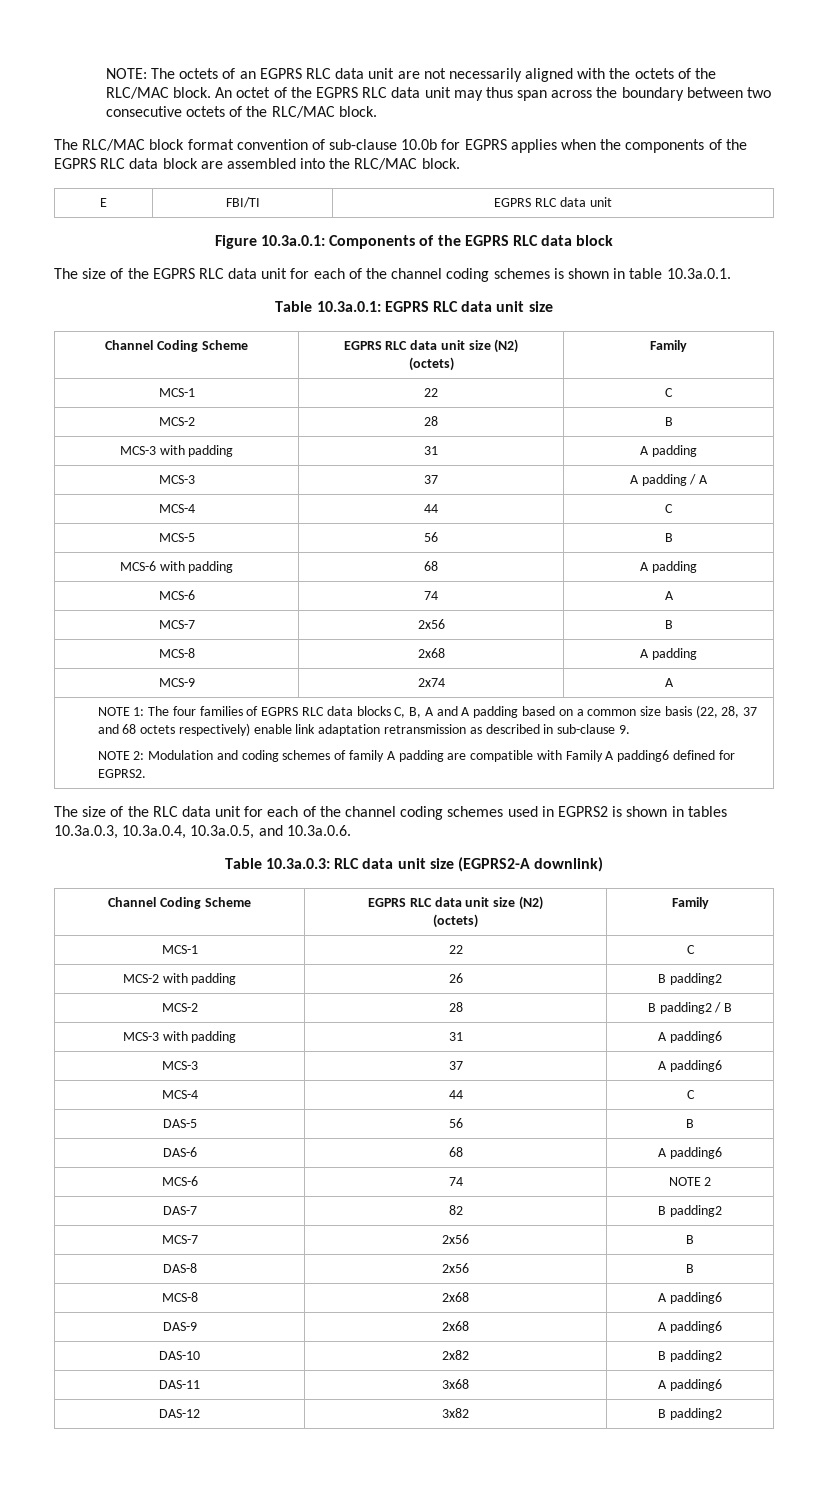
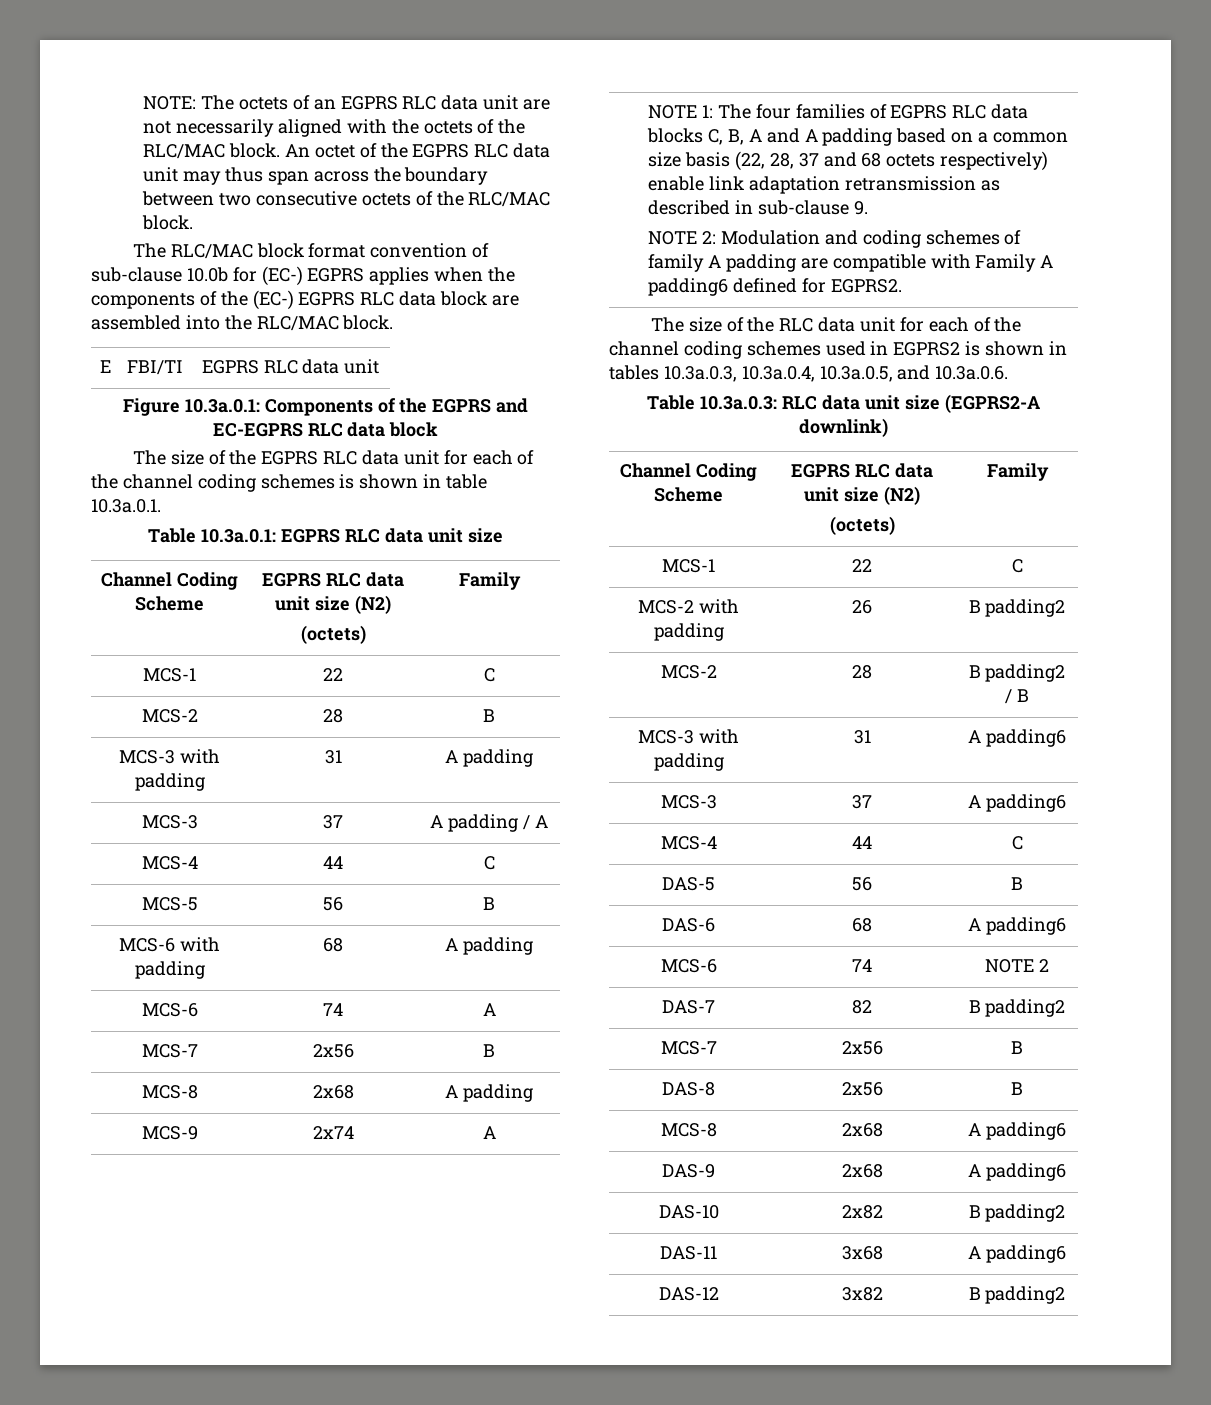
- The RLC/MAC block format convention of sub-clause 10.0b for EGPRS applies when the components of the EGPRS RLC data block are assembled into the RLC/MAC block.
+ The RLC/MAC block format convention of sub-clause 10.0b for (EC-) EGPRS applies when the components of the (EC-) EGPRS RLC data block are assembled into the RLC/MAC block.
- Figure 10.3a.0.1: Components of the EGPRS RLC data block
+ Figure 10.3a.0.1: Components of the EGPRS and EC-EGPRS RLC data block

